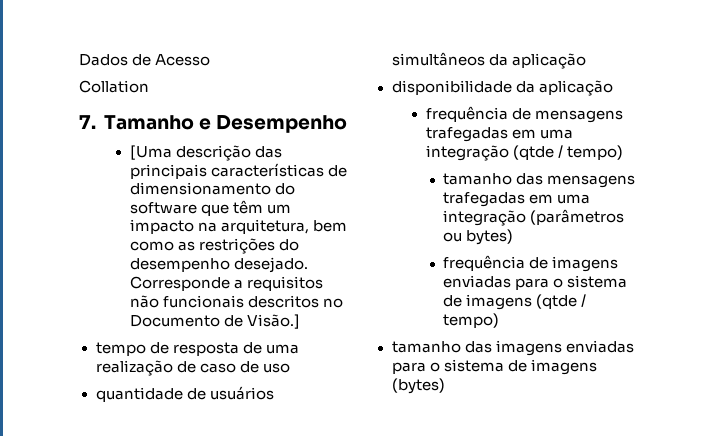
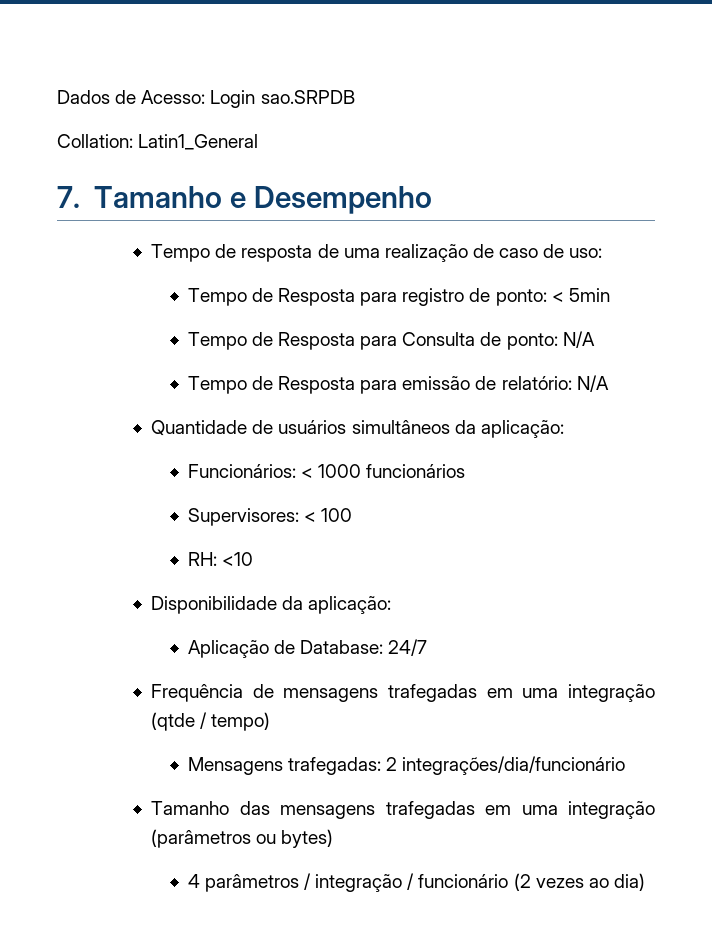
- Dados de Acesso
- Collation
+ Dados de Acesso: Login sao.SRPDB
+ Collation: Latin1_General
- [Uma descrição das principais características de dimensionamento do software que têm um impacto na arquitetura, bem como as restrições do desempenho desejado. Corresponde a requisitos não funcionais descritos no Documento de Visão.]
- tempo de resposta de uma realização de caso de uso
- quantidade de usuários simultâneos da aplicação
- disponibilidade da aplicação
- frequência de mensagens trafegadas em uma integração (qtde / tempo)
+ Tempo de resposta de uma realização de caso de uso:
+ Tempo de Resposta para registro de ponto: < 5min
+ Tempo de Resposta para Consulta de ponto: N/A
+ Tempo de Resposta para emissão de relatório: N/A
+ Quantidade de usuários simultâneos da aplicação:
+ Funcionários: < 1000 funcionários
+ Supervisores: < 100
+ RH: <10
+ Disponibilidade da aplicação:
+ Aplicação de Database: 24/7
+ Frequência de mensagens trafegadas em uma integração (qtde / tempo)
- tamanho das mensagens trafegadas em uma integração (parâmetros ou bytes)
+ Mensagens trafegadas: 2 integrações/dia/funcionário
+ Tamanho das mensagens trafegadas em uma integração (parâmetros ou bytes)
- frequência de imagens enviadas para o sistema de imagens (qtde / tempo)
- tamanho das imagens enviadas para o sistema de imagens (bytes)
+ 4 parâmetros / integração / funcionário (2 vezes ao dia)

